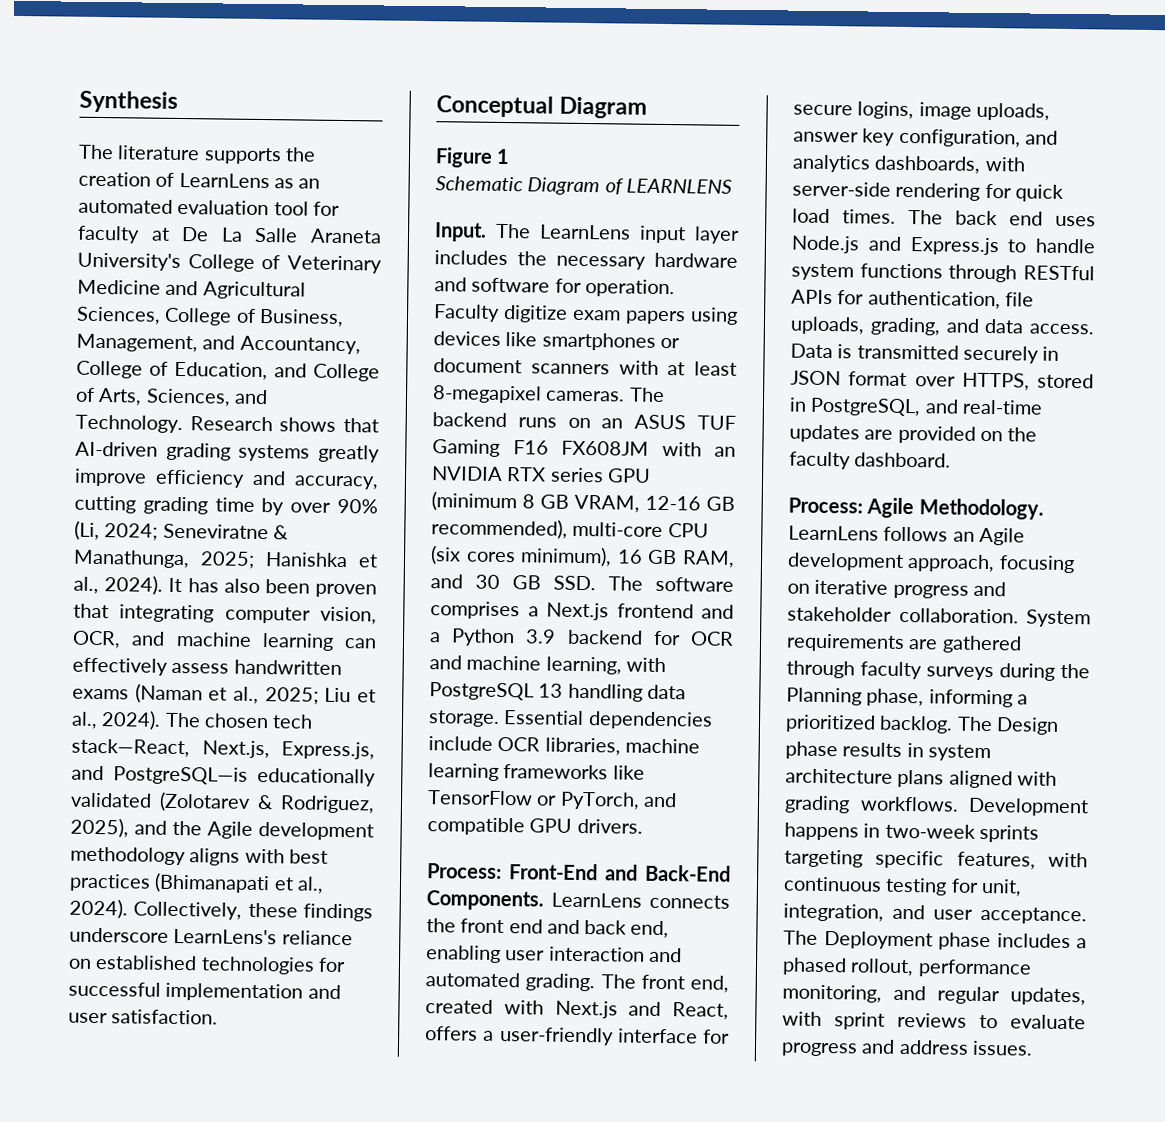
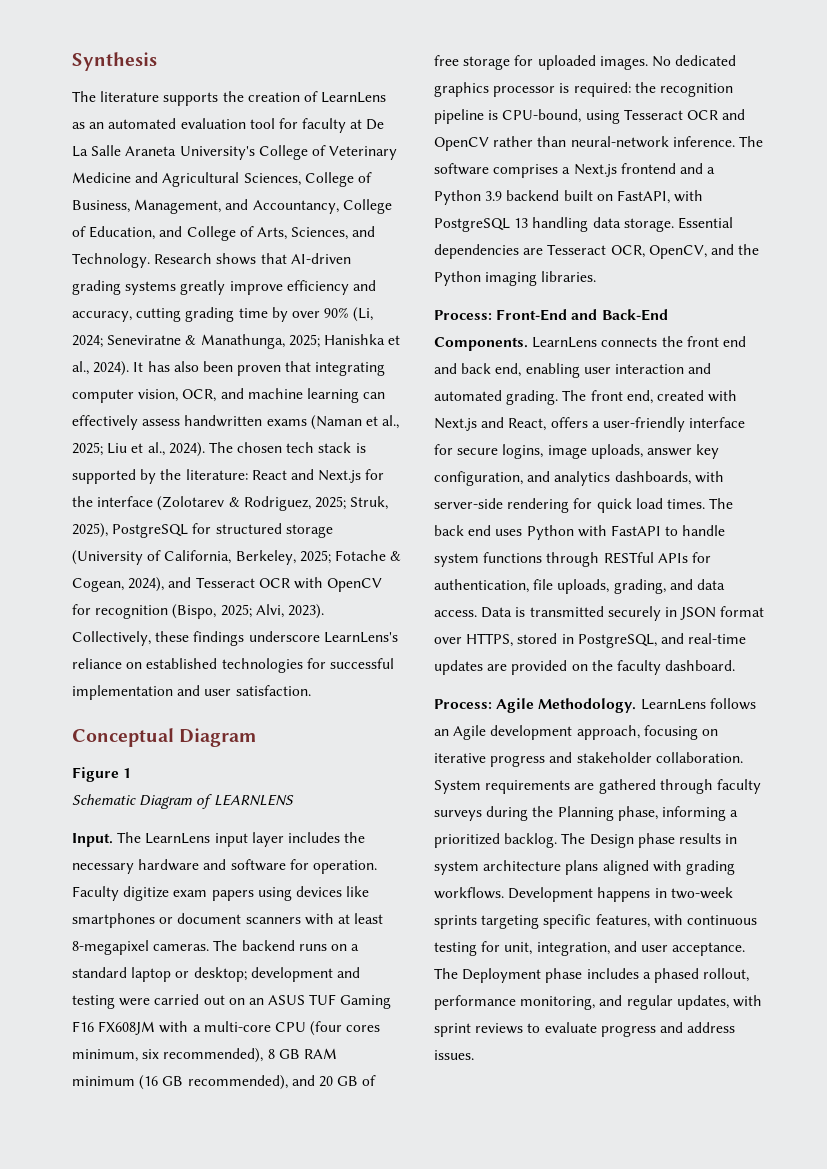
- The chosen tech stack—React, Next.js, Express.js, and PostgreSQL—is educationally validated (Zolotarev & Rodriguez, 2025), and the Agile development methodology aligns with best practices (Bhimanapati et al., 2024).
+ The chosen tech stack is supported by the literature: React and Next.js for the interface (Zolotarev & Rodriguez, 2025; Struk, 2025), PostgreSQL for structured storage (University of California, Berkeley, 2025; Fotache & Cogean, 2024), and Tesseract OCR with OpenCV for recognition (Bispo, 2025; Alvi, 2023).
- The backend runs on an ASUS TUF Gaming F16 FX608JM with an NVIDIA RTX series GPU (minimum 8 GB VRAM, 12-16 GB recommended), multi-core CPU (six cores minimum), 16 GB RAM, and 30 GB SSD. The software comprises a Next.js frontend and a Python 3.9 backend for OCR and machine learning, with PostgreSQL 13 handling data storage.
+ The backend runs on a standard laptop or desktop; development and testing were carried out on an ASUS TUF Gaming F16 FX608JM with a multi-core CPU (four cores minimum, six recommended), 8 GB RAM minimum (16 GB recommended), and 20 GB of free storage for uploaded images. No dedicated graphics processor is required: the recognition pipeline is CPU-bound, using Tesseract OCR and OpenCV rather than neural-network inference. The software comprises a Next.js frontend and a Python 3.9 backend built on FastAPI, with PostgreSQL 13 handling data storage.
- Essential dependencies include OCR libraries, machine learning frameworks like TensorFlow or PyTorch, and compatible GPU drivers.
+ Essential dependencies are Tesseract OCR, OpenCV, and the Python imaging libraries.
- The back end uses Node.js and Express.js to handle system functions through RESTful APIs for authentication, file uploads, grading, and data access.
+ The back end uses Python with FastAPI to handle system functions through RESTful APIs for authentication, file uploads, grading, and data access.

